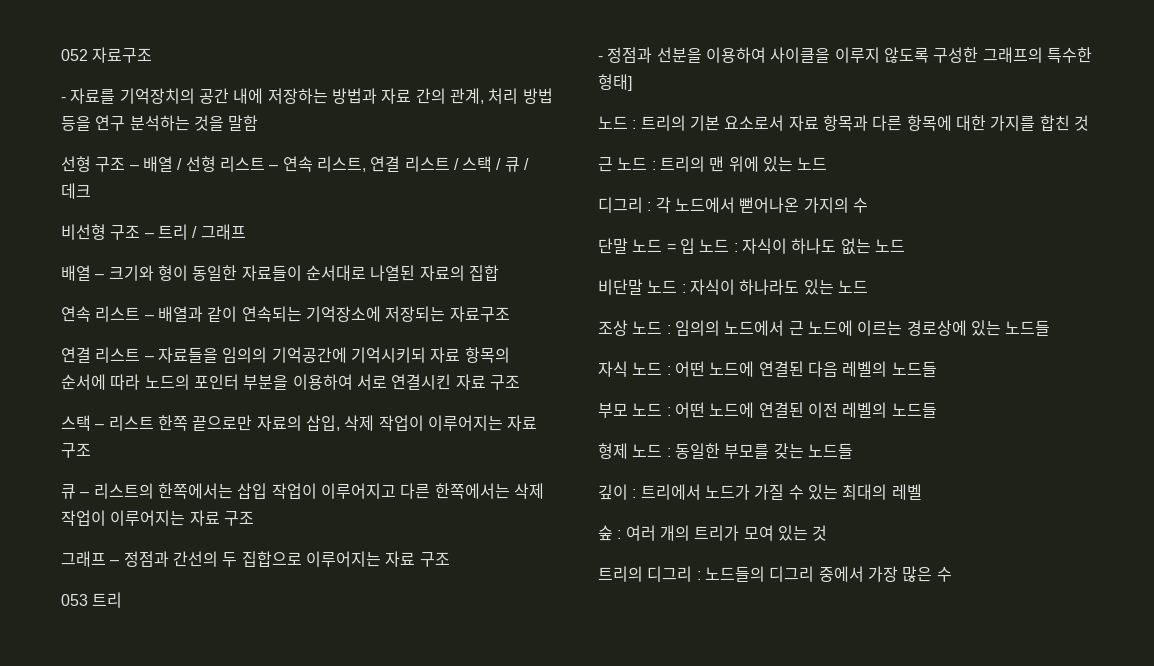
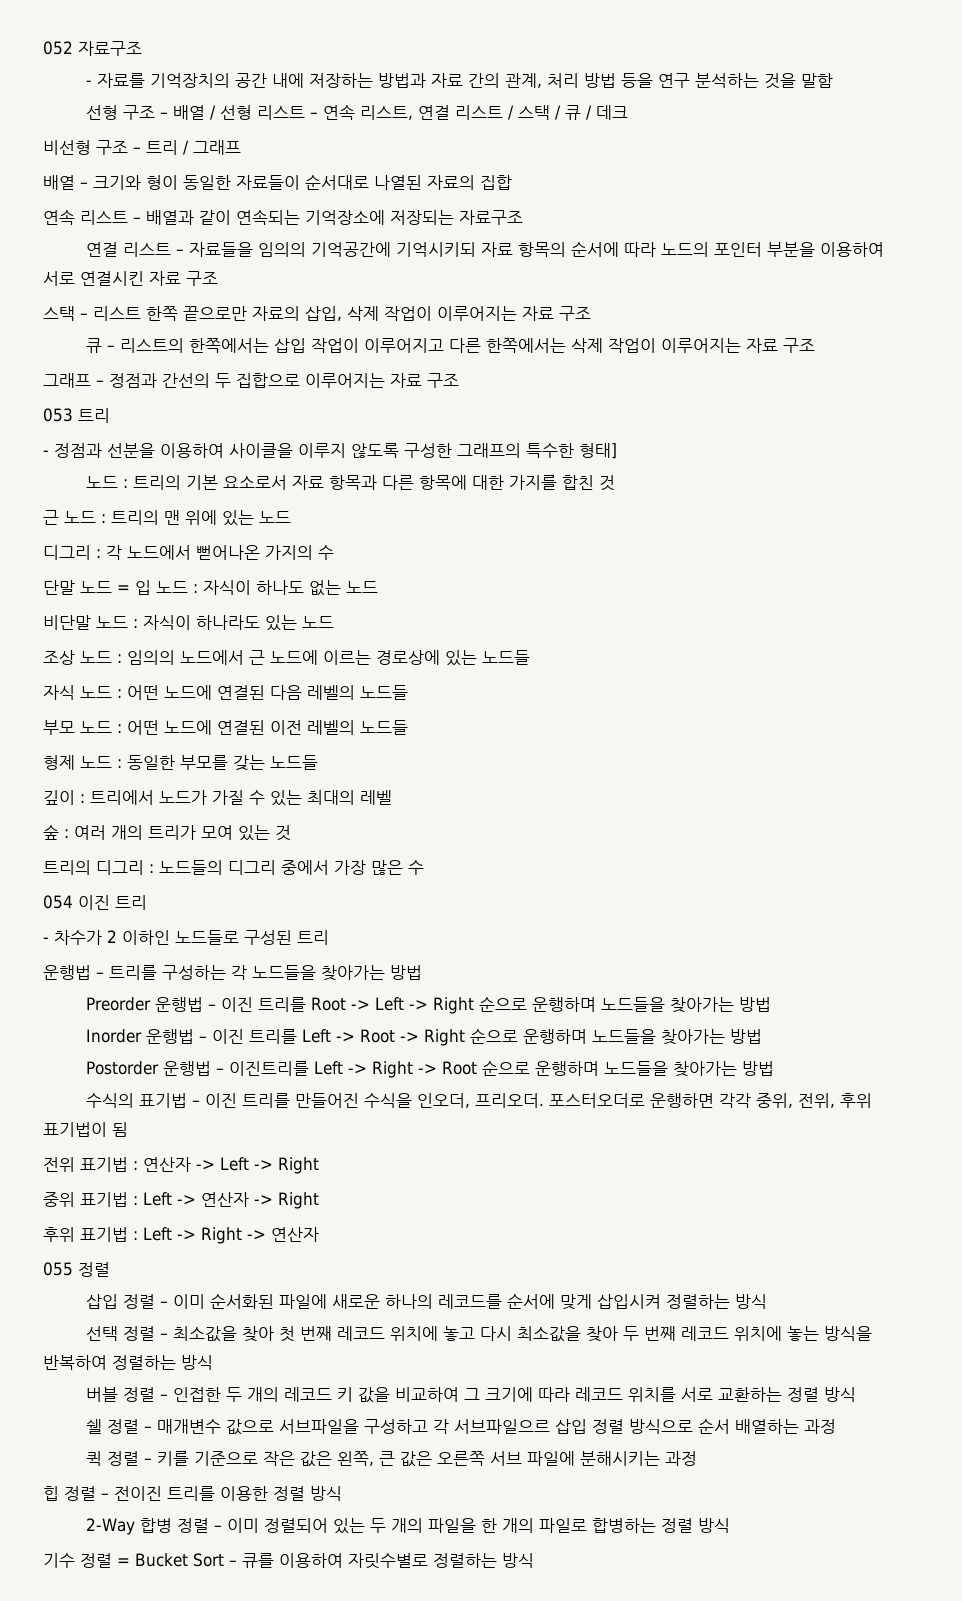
+ 054 이진 트리
+ - 차수가 2 이하인 노드들로 구성된 트리
+ 운행법 – 트리를 구성하는 각 노드들을 찾아가는 방법
+ Preorder 운행법 – 이진 트리를 Root -> Left -> Right 순으로 운행하며 노드들을 찾아가는 방법
+ Inorder 운행법 – 이진 트리를 Left -> Root -> Right 순으로 운행하며 노드들을 찾아가는 방법
+ Postorder 운행법 – 이진트리를 Left -> Right -> Root 순으로 운행하며 노드들을 찾아가는 방법
+ 수식의 표기법 – 이진 트리를 만들어진 수식을 인오더, 프리오더. 포스터오더로 운행하면 각각 중위, 전위, 후위 표기법이 됨
+ 전위 표기법 : 연산자 -> Left -> Right
+ 중위 표기법 : Left -> 연산자 -> Right
+ 후위 표기법 : Left -> Right -> 연산자
+ 055 정렬
+ 삽입 정렬 – 이미 순서화된 파일에 새로운 하나의 레코드를 순서에 맞게 삽입시켜 정렬하는 방식
+ 선택 정렬 – 최소값을 찾아 첫 번째 레코드 위치에 놓고 다시 최소값을 찾아 두 번째 레코드 위치에 놓는 방식을 반복하여 정렬하는 방식
+ 버블 정렬 – 인접한 두 개의 레코드 키 값을 비교하여 그 크기에 따라 레코드 위치를 서로 교환하는 정렬 방식
+ 쉘 정렬 – 매개변수 값으로 서브파일을 구성하고 각 서브파일으르 삽입 정렬 방식으로 순서 배열하는 과정
+ 퀵 정렬 – 키를 기준으로 작은 값은 왼쪽, 큰 값은 오른쪽 서브 파일에 분해시키는 과정
+ 힙 정렬 – 전이진 트리를 이용한 정렬 방식
+ 2-Way 합병 정렬 – 이미 정렬되어 있는 두 개의 파일을 한 개의 파일로 합병하는 정렬 방식
+ 기수 정렬 = Bucket Sort – 큐를 이용하여 자릿수별로 정렬하는 방식

